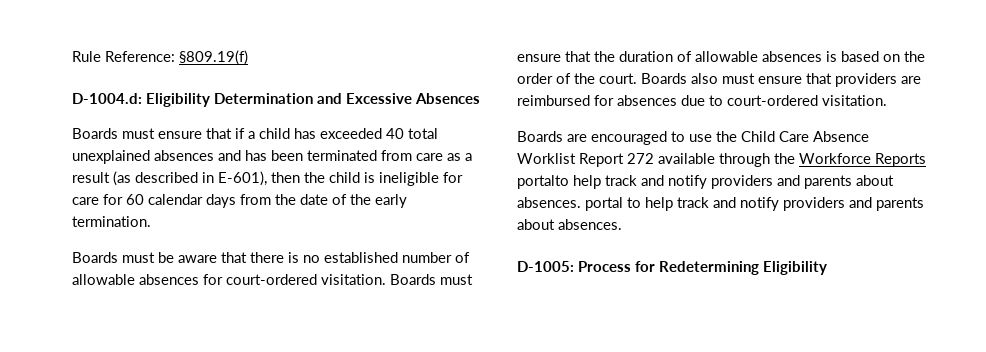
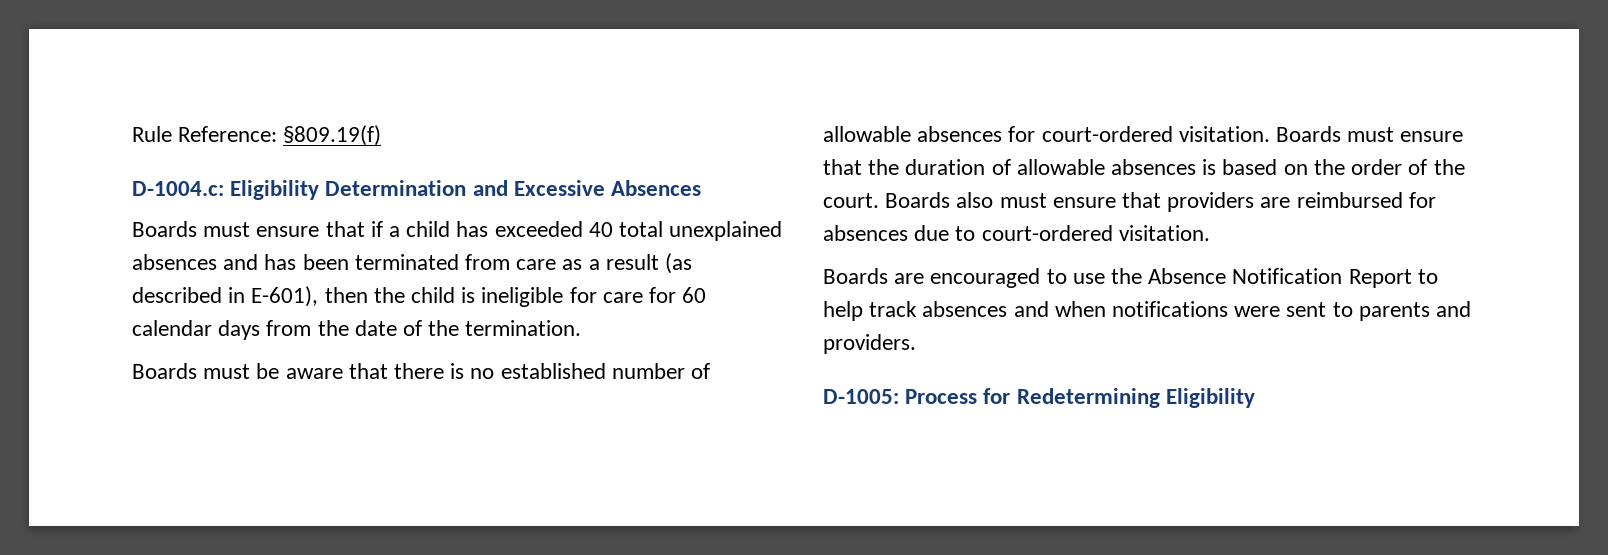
- D-1004.d: Eligibility Determination and Excessive Absences
+ D-1004.c: Eligibility Determination and Excessive Absences
- Boards must ensure that if a child has exceeded 40 total unexplained absences and has been terminated from care as a result (as described in E-601), then the child is ineligible for care for 60 calendar days from the date of the early termination.
+ Boards must ensure that if a child has exceeded 40 total unexplained absences and has been terminated from care as a result (as described in E-601), then the child is ineligible for care for 60 calendar days from the date of the termination.
- Boards are encouraged to use the Child Care Absence Worklist Report 272 available through the Workforce Reports portalto help track and notify providers and parents about absences. portal to help track and notify providers and parents about absences.
+ Boards are encouraged to use the Absence Notification Report to help track absences and when notifications were sent to parents and providers.

